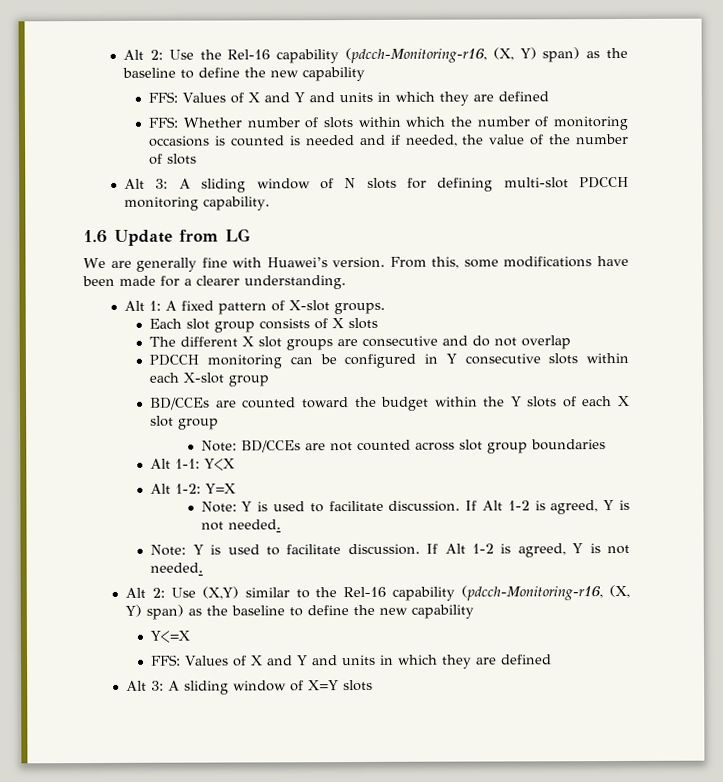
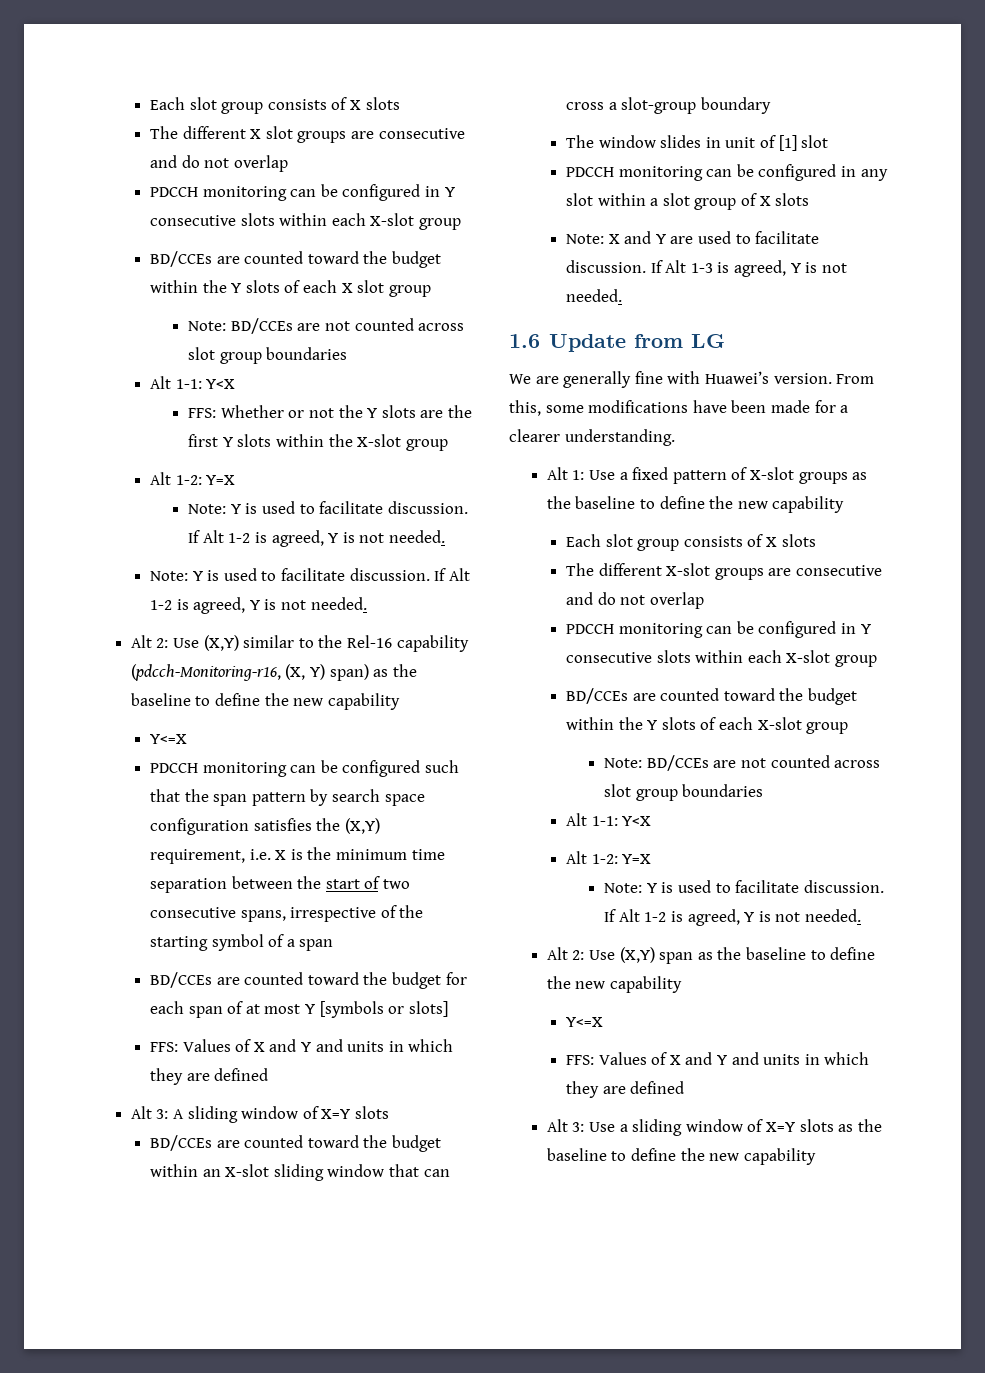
- Alt 2: Use the Rel-16 capability (pdcch-Monitoring-r16, (X, Y) span) as the baseline to define the new capability
- FFS: Values of X and Y and units in which they are defined
- FFS: Whether number of slots within which the number of monitoring occasions is counted is needed and if needed, the value of the number of slots
- Alt 3: A sliding window of N slots for defining multi-slot PDCCH monitoring capability.
- 1.6 Update from LG
- We are generally fine with Huawei’s version. From this, some modifications have been made for a clearer understanding.
- Alt 1: A fixed pattern of X-slot groups.
+ FFS: Whether or not the Y slots are the first Y slots within the X-slot group
+ PDCCH monitoring can be configured such that the span pattern by search space configuration satisfies the (X,Y) requirement, i.e. X is the minimum time separation between the start of two consecutive spans, irrespective of the starting symbol of a span
+ BD/CCEs are counted toward the budget for each span of at most Y [symbols or slots]
+ BD/CCEs are counted toward the budget within an X-slot sliding window that can cross a slot-group boundary
+ The window slides in unit of [1] slot
+ PDCCH monitoring can be configured in any slot within a slot group of X slots
+ Note: X and Y are used to facilitate discussion. If Alt 1-3 is agreed, Y is not needed.
+ 1.6 Update from LG
+ We are generally fine with Huawei’s version. From this, some modifications have been made for a clearer understanding.
+ Alt 1: Use a fixed pattern of X-slot groups as the baseline to define the new capability
+ Each slot group consists of X slots
+ The different X-slot groups are consecutive and do not overlap
+ PDCCH monitoring can be configured in Y consecutive slots within each X-slot group
+ BD/CCEs are counted toward the budget within the Y slots of each X-slot group
+ Note: BD/CCEs are not counted across slot group boundaries
+ Alt 1-1: Y<X
+ Alt 1-2: Y=X
+ Note: Y is used to facilitate discussion. If Alt 1-2 is agreed, Y is not needed.
+ Alt 2: Use (X,Y) span as the baseline to define the new capability
+ Y<=X
+ FFS: Values of X and Y and units in which they are defined
+ Alt 3: Use a sliding window of X=Y slots as the baseline to define the new capability

